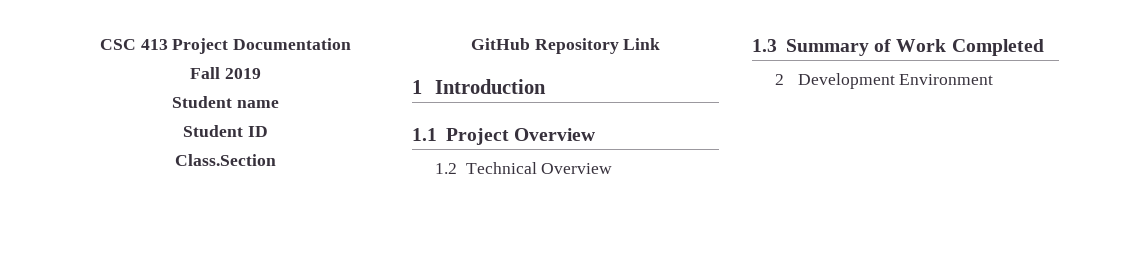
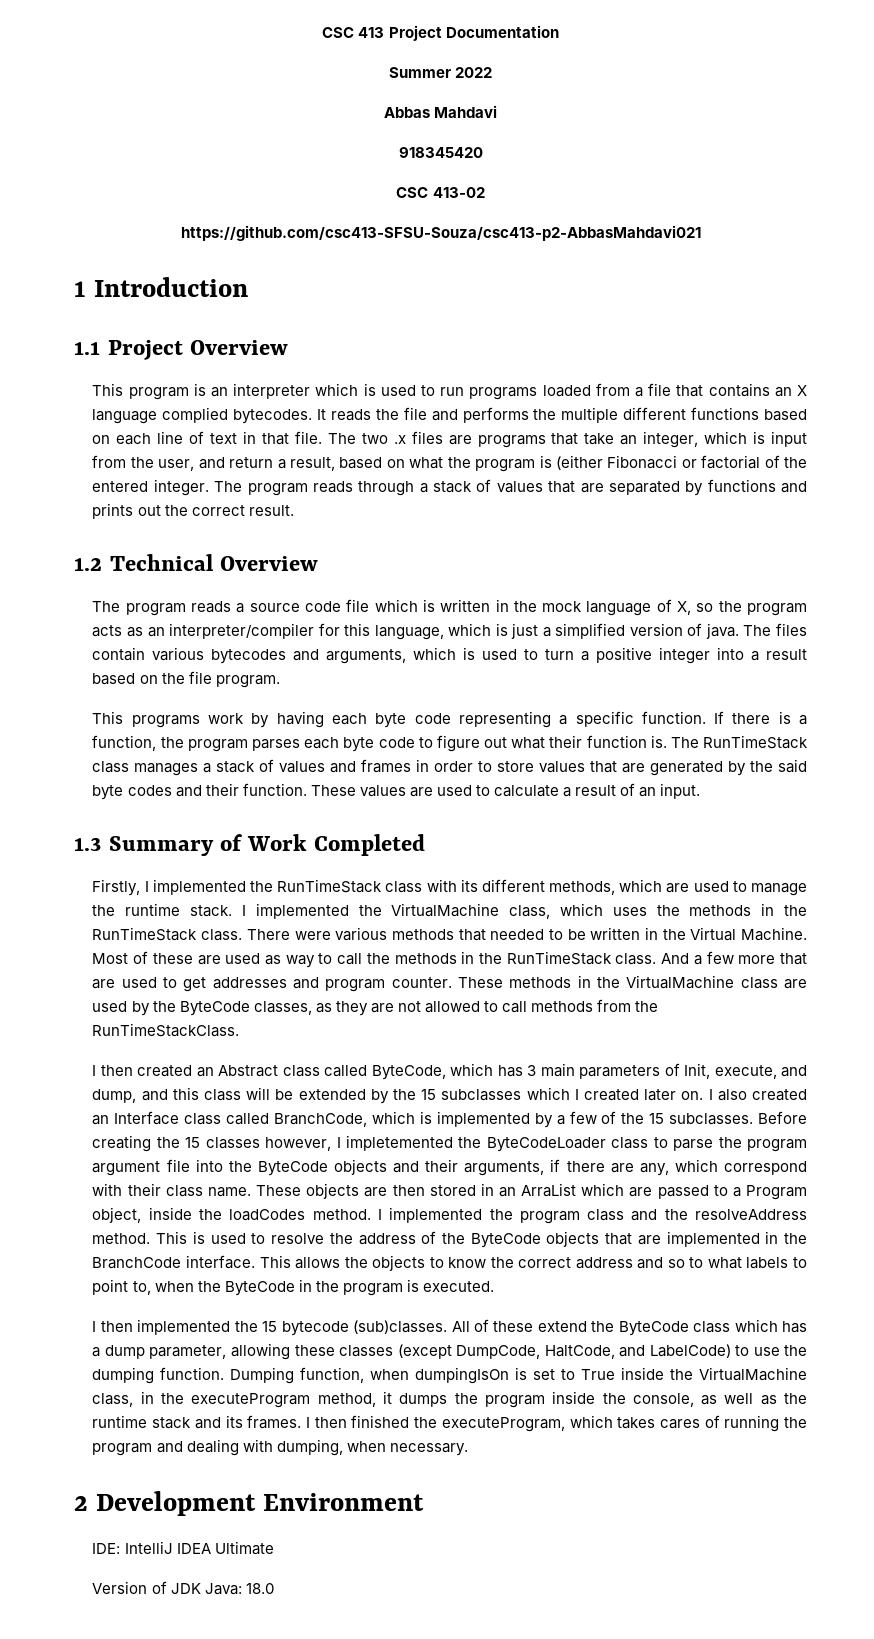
- Fall 2019
- Student name
- Student ID
- Class.Section
- GitHub Repository Link
+ Summer 2022
+ Abbas Mahdavi
+ 918345420
+ CSC 413-02
+ https://github.com/csc413-SFSU-Souza/csc413-p2-AbbasMahdavi021
+ This program is an interpreter which is used to run programs loaded from a file that contains an X language complied bytecodes. It reads the file and performs the multiple different functions based on each line of text in that file. The two .x files are programs that take an integer, which is input from the user, and return a result, based on what the program is (either Fibonacci or factorial of the entered integer. The program reads through a stack of values that are separated by functions and prints out the correct result.
  1.2 Technical Overview
+ The program reads a source code file which is written in the mock language of X, so the program acts as an interpreter/compiler for this language, which is just a simplified version of java. The files contain various bytecodes and arguments, which is used to turn a positive integer into a result based on the file program.
+ This programs work by having each byte code representing a specific function. If there is a function, the program parses each byte code to figure out what their function is. The RunTimeStack class manages a stack of values and frames in order to store values that are generated by the said byte codes and their function. These values are used to calculate a result of an input.
+ Firstly, I implemented the RunTimeStack class with its different methods, which are used to manage the runtime stack. I implemented the VirtualMachine class, which uses the methods in the RunTimeStack class. There were various methods that needed to be written in the Virtual Machine. Most of these are used as way to call the methods in the RunTimeStack class. And a few more that are used to get addresses and program counter. These methods in the VirtualMachine class are used by the ByteCode classes, as they are not allowed to call methods from the RunTimeStackClass.
+ I then created an Abstract class called ByteCode, which has 3 main parameters of Init, execute, and dump, and this class will be extended by the 15 subclasses which I created later on. I also created an Interface class called BranchCode, which is implemented by a few of the 15 subclasses. Before creating the 15 classes however, I impletemented the ByteCodeLoader class to parse the program argument file into the ByteCode objects and their arguments, if there are any, which correspond with their class name. These objects are then stored in an ArraList which are passed to a Program object, inside the loadCodes method. I implemented the program class and the resolveAddress method. This is used to resolve the address of the ByteCode objects that are implemented in the BranchCode interface. This allows the objects to know the correct address and so to what labels to point to, when the ByteCode in the program is executed.
+ I then implemented the 15 bytecode (sub)classes. All of these extend the ByteCode class which has a dump parameter, allowing these classes (except DumpCode, HaltCode, and LabelCode) to use the dumping function. Dumping function, when dumpingIsOn is set to True inside the VirtualMachine class, in the executeProgram method, it dumps the program inside the console, as well as the runtime stack and its frames. I then finished the executeProgram, which takes cares of running the program and dealing with dumping, when necessary.
  2 Development Environment
+ IDE: IntelliJ IDEA Ultimate
+ Version of JDK Java: 18.0

